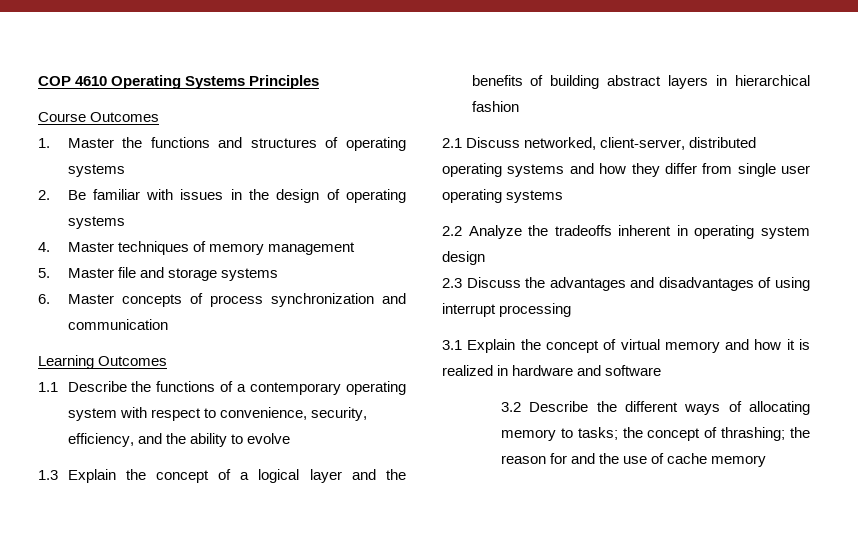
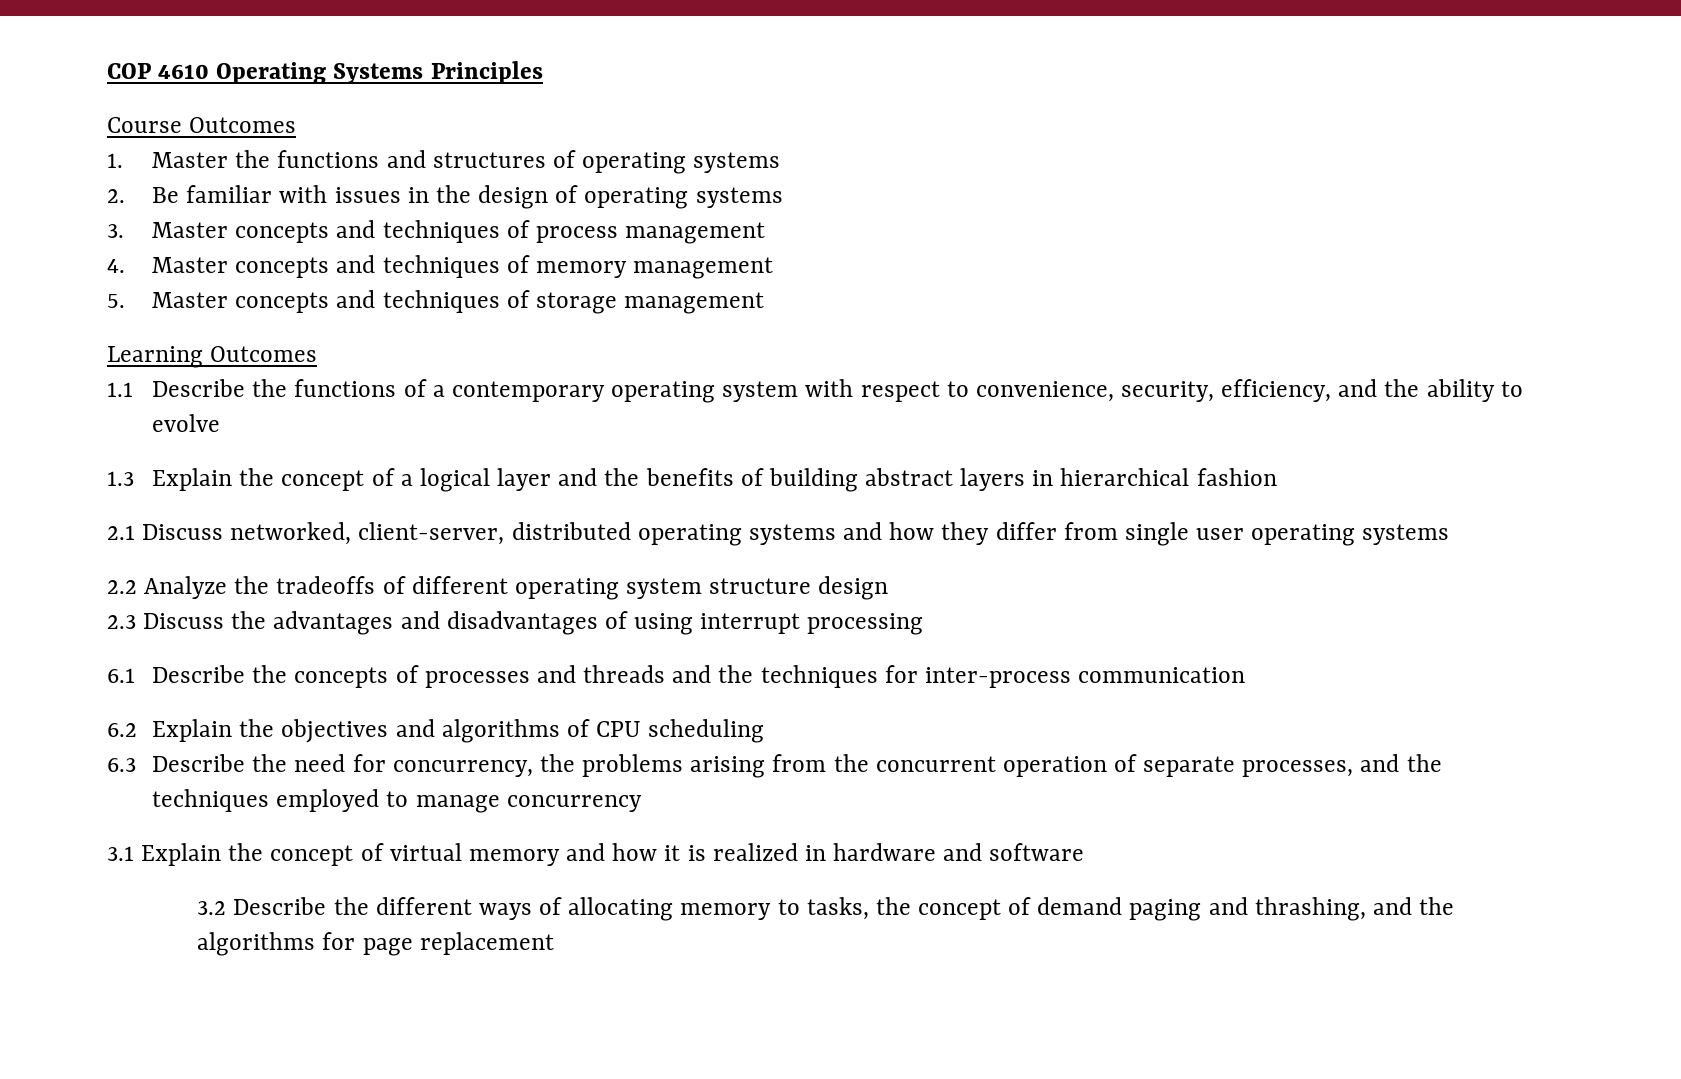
- 4. Master techniques of memory management
+ 3. Master concepts and techniques of process management
+ 4. Master concepts and techniques of memory management
- 5. Master file and storage systems
- 6. Master concepts of process synchronization and communication
+ 5. Master concepts and techniques of storage management
- 2.2 Analyze the tradeoffs inherent in operating system design
+ 2.2 Analyze the tradeoffs of different operating system structure design
+ 6.1 Describe the concepts of processes and threads and the techniques for inter-process communication
+ 6.2 Explain the objectives and algorithms of CPU scheduling
+ 6.3 Describe the need for concurrency, the problems arising from the concurrent operation of separate processes, and the techniques employed to manage concurrency
- 3.2 Describe the different ways of allocating memory to tasks; the concept of thrashing; the reason for and the use of cache memory
+ 3.2 Describe the different ways of allocating memory to tasks, the concept of demand paging and thrashing, and the algorithms for page replacement

